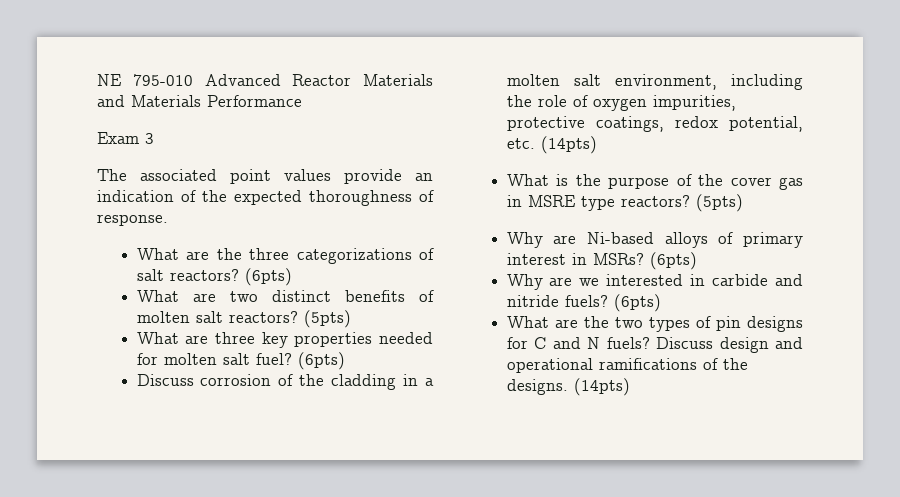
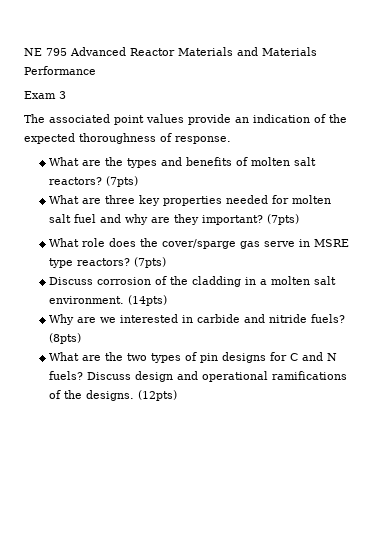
- NE 795-010 Advanced Reactor Materials and Materials Performance
+ NE 795 Advanced Reactor Materials and Materials Performance
- What are the three categorizations of salt reactors? (6pts)
- What are two distinct benefits of molten salt reactors? (5pts)
+ What are the types and benefits of molten salt reactors? (7pts)
- What are three key properties needed for molten salt fuel? (6pts)
+ What are three key properties needed for molten salt fuel and why are they important? (7pts)
+ What role does the cover/sparge gas serve in MSRE type reactors? (7pts)
- Discuss corrosion of the cladding in a molten salt environment, including the role of oxygen impurities, protective coatings, redox potential, etc. (14pts)
- What is the purpose of the cover gas in MSRE type reactors? (5pts)
- Why are Ni-based alloys of primary interest in MSRs? (6pts)
+ Discuss corrosion of the cladding in a molten salt environment. (14pts)
- Why are we interested in carbide and nitride fuels? (6pts)
+ Why are we interested in carbide and nitride fuels? (8pts)
- Discuss design and operational ramifications of the designs. (14pts)
+ Discuss design and operational ramifications of the designs. (12pts)

